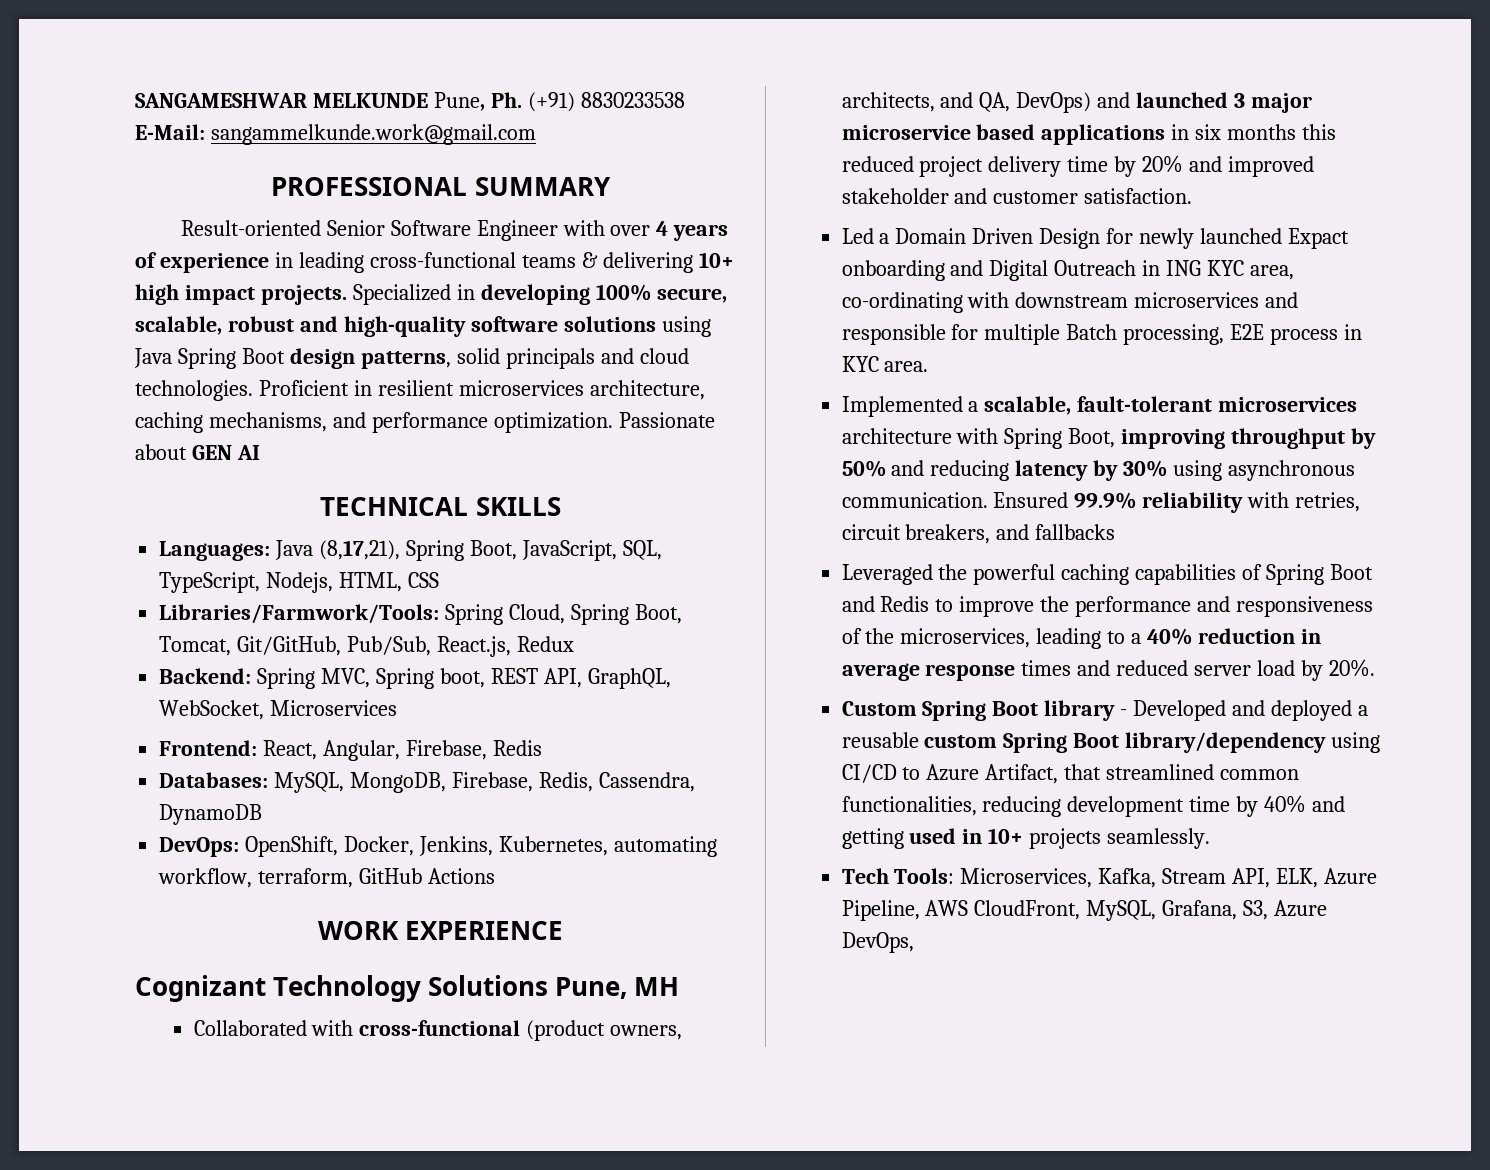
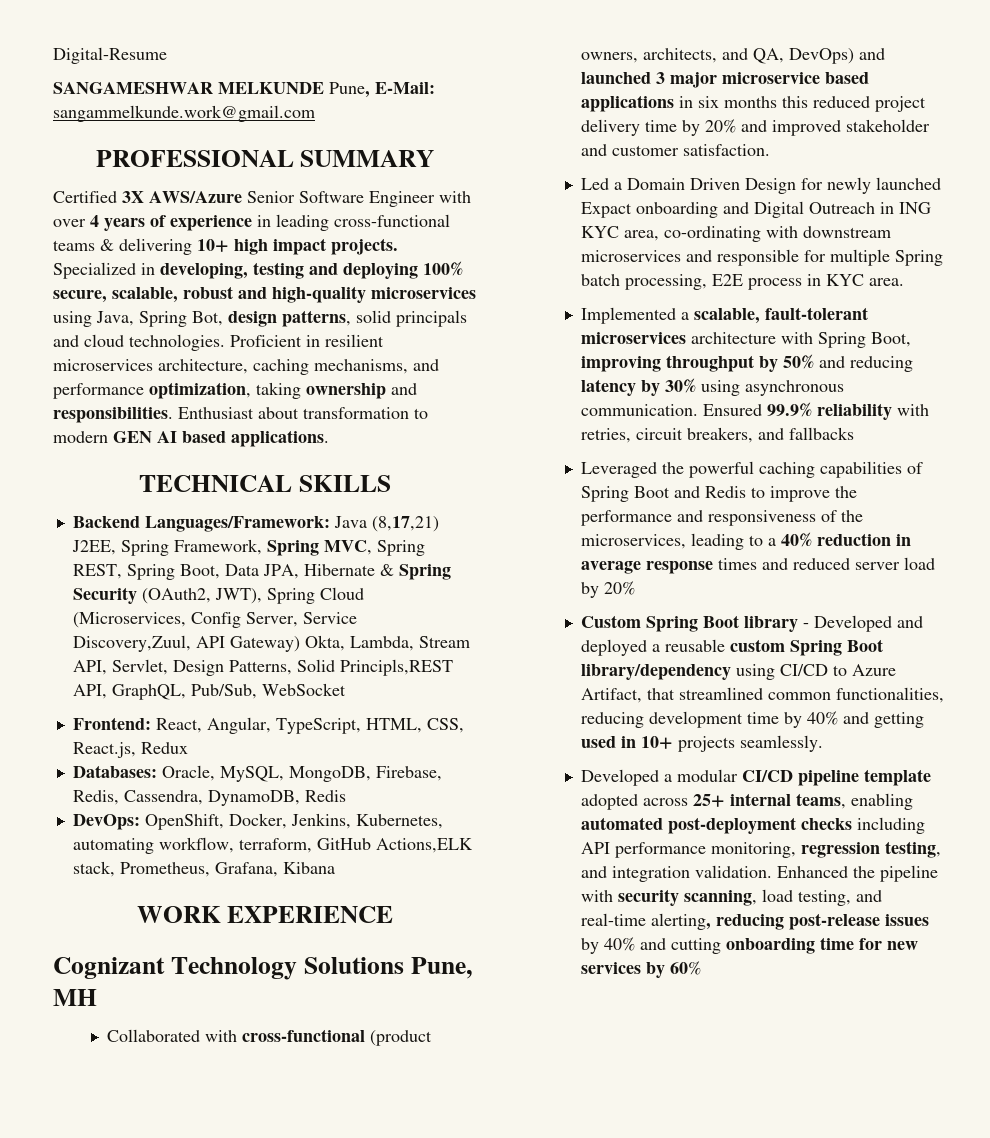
+ Digital-Resume
- SANGAMESHWAR MELKUNDE Pune, Ph. (+91) 8830233538 E-Mail: sangammelkunde.work@gmail.com
+ SANGAMESHWAR MELKUNDE Pune, E-Mail: sangammelkunde.work@gmail.com
- Result-oriented Senior Software Engineer with over 4 years of experience in leading cross-functional teams & delivering 10+ high impact projects.
+ Certified 3X AWS/Azure Senior Software Engineer with over 4 years of experience in leading cross-functional teams & delivering 10+ high impact projects.
- Specialized in developing 100% secure, scalable, robust and high-quality software solutions using Java Spring Boot design patterns, solid principals and cloud technologies.
+ Specialized in developing, testing and deploying 100% secure, scalable, robust and high-quality microservices using Java, Spring Bot, design patterns, solid principals and cloud technologies.
- Proficient in resilient microservices architecture, caching mechanisms, and performance optimization. Passionate about GEN AI
+ Proficient in resilient microservices architecture, caching mechanisms, and performance optimization, taking ownership and responsibilities. Enthusiast about transformation to modern GEN AI based applications.
- Languages: Java (8,17,21), Spring Boot, JavaScript, SQL, TypeScript, Nodejs, HTML, CSS
- Libraries/Farmwork/Tools: Spring Cloud, Spring Boot, Tomcat, Git/GitHub, Pub/Sub, React.js, Redux
- Backend: Spring MVC, Spring boot, REST API, GraphQL, WebSocket, Microservices
- Frontend: React, Angular, Firebase, Redis
+ Backend Languages/Framework: Java (8,17,21) J2EE, Spring Framework, Spring MVC, Spring REST, Spring Boot, Data JPA, Hibernate & Spring Security (OAuth2, JWT), Spring Cloud (Microservices, Config Server, Service Discovery,Zuul, API Gateway) Okta, Lambda, Stream API, Servlet, Design Patterns, Solid Principls,REST API, GraphQL, Pub/Sub, WebSocket
+ Frontend: React, Angular, TypeScript, HTML, CSS, React.js, Redux
- Databases: MySQL, MongoDB, Firebase, Redis, Cassendra, DynamoDB
+ Databases: Oracle, MySQL, MongoDB, Firebase, Redis, Cassendra, DynamoDB, Redis
- DevOps: OpenShift, Docker, Jenkins, Kubernetes, automating workflow, terraform, GitHub Actions
+ DevOps: OpenShift, Docker, Jenkins, Kubernetes, automating workflow, terraform, GitHub Actions,ELK stack, Prometheus, Grafana, Kibana
- Led a Domain Driven Design for newly launched Expact onboarding and Digital Outreach in ING KYC area, co-ordinating with downstream microservices and responsible for multiple Batch processing, E2E process in KYC area.
+ Led a Domain Driven Design for newly launched Expact onboarding and Digital Outreach in ING KYC area, co-ordinating with downstream microservices and responsible for multiple Spring batch processing, E2E process in KYC area.
- Leveraged the powerful caching capabilities of Spring Boot and Redis to improve the performance and responsiveness of the microservices, leading to a 40% reduction in average response times and reduced server load by 20%.
+ Leveraged the powerful caching capabilities of Spring Boot and Redis to improve the performance and responsiveness of the microservices, leading to a 40% reduction in average response times and reduced server load by 20%
- Tech Tools: Microservices, Kafka, Stream API, ELK, Azure Pipeline, AWS CloudFront, MySQL, Grafana, S3, Azure DevOps,
+ Developed a modular CI/CD pipeline template adopted across 25+ internal teams, enabling automated post-deployment checks including API performance monitoring, regression testing, and integration validation. Enhanced the pipeline with security scanning, load testing, and real-time alerting, reducing post-release issues by 40% and cutting onboarding time for new services by 60%

